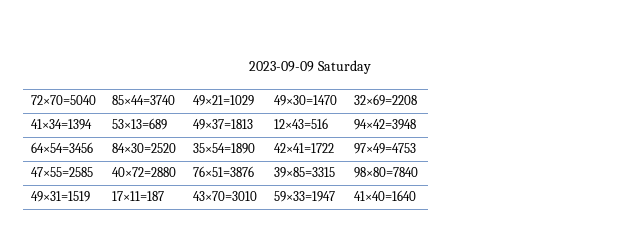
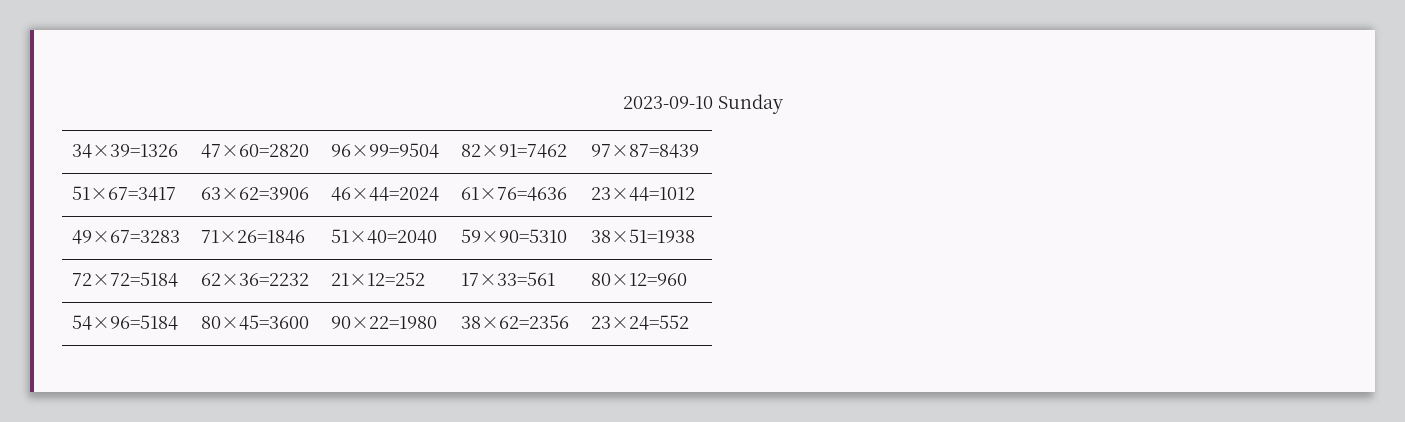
- 2023-09-09 Saturday
- 72×70=5040 | 85×44=3740 | 49×21=1029 | 49×30=1470 | 32×69=2208
- 41×34=1394 | 53×13=689 | 49×37=1813 | 12×43=516 | 94×42=3948
- 64×54=3456 | 84×30=2520 | 35×54=1890 | 42×41=1722 | 97×49=4753
- 47×55=2585 | 40×72=2880 | 76×51=3876 | 39×85=3315 | 98×80=7840
- 49×31=1519 | 17×11=187 | 43×70=3010 | 59×33=1947 | 41×40=1640
+ 2023-09-10 Sunday
+ 34×39=1326 | 47×60=2820 | 96×99=9504 | 82×91=7462 | 97×87=8439
+ 51×67=3417 | 63×62=3906 | 46×44=2024 | 61×76=4636 | 23×44=1012
+ 49×67=3283 | 71×26=1846 | 51×40=2040 | 59×90=5310 | 38×51=1938
+ 72×72=5184 | 62×36=2232 | 21×12=252 | 17×33=561 | 80×12=960
+ 54×96=5184 | 80×45=3600 | 90×22=1980 | 38×62=2356 | 23×24=552

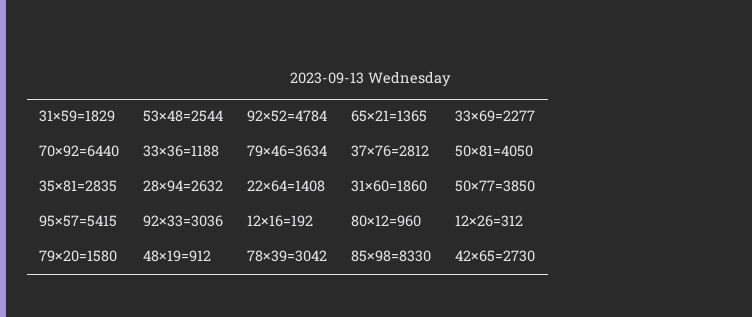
- 2023-09-10 Sunday
- 34×39=1326 | 47×60=2820 | 96×99=9504 | 82×91=7462 | 97×87=8439
- 51×67=3417 | 63×62=3906 | 46×44=2024 | 61×76=4636 | 23×44=1012
- 49×67=3283 | 71×26=1846 | 51×40=2040 | 59×90=5310 | 38×51=1938
- 72×72=5184 | 62×36=2232 | 21×12=252 | 17×33=561 | 80×12=960
- 54×96=5184 | 80×45=3600 | 90×22=1980 | 38×62=2356 | 23×24=552
+ 2023-09-13 Wednesday
+ 31×59=1829 | 53×48=2544 | 92×52=4784 | 65×21=1365 | 33×69=2277
+ 70×92=6440 | 33×36=1188 | 79×46=3634 | 37×76=2812 | 50×81=4050
+ 35×81=2835 | 28×94=2632 | 22×64=1408 | 31×60=1860 | 50×77=3850
+ 95×57=5415 | 92×33=3036 | 12×16=192 | 80×12=960 | 12×26=312
+ 79×20=1580 | 48×19=912 | 78×39=3042 | 85×98=8330 | 42×65=2730

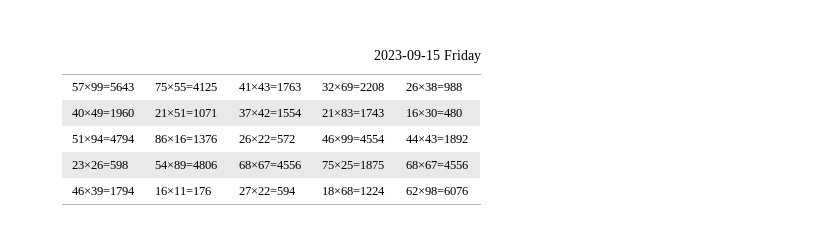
- 2023-09-13 Wednesday
- 31×59=1829 | 53×48=2544 | 92×52=4784 | 65×21=1365 | 33×69=2277
- 70×92=6440 | 33×36=1188 | 79×46=3634 | 37×76=2812 | 50×81=4050
- 35×81=2835 | 28×94=2632 | 22×64=1408 | 31×60=1860 | 50×77=3850
- 95×57=5415 | 92×33=3036 | 12×16=192 | 80×12=960 | 12×26=312
- 79×20=1580 | 48×19=912 | 78×39=3042 | 85×98=8330 | 42×65=2730
+ 2023-09-15 Friday
+ 57×99=5643 | 75×55=4125 | 41×43=1763 | 32×69=2208 | 26×38=988
+ 40×49=1960 | 21×51=1071 | 37×42=1554 | 21×83=1743 | 16×30=480
+ 51×94=4794 | 86×16=1376 | 26×22=572 | 46×99=4554 | 44×43=1892
+ 23×26=598 | 54×89=4806 | 68×67=4556 | 75×25=1875 | 68×67=4556
+ 46×39=1794 | 16×11=176 | 27×22=594 | 18×68=1224 | 62×98=6076

